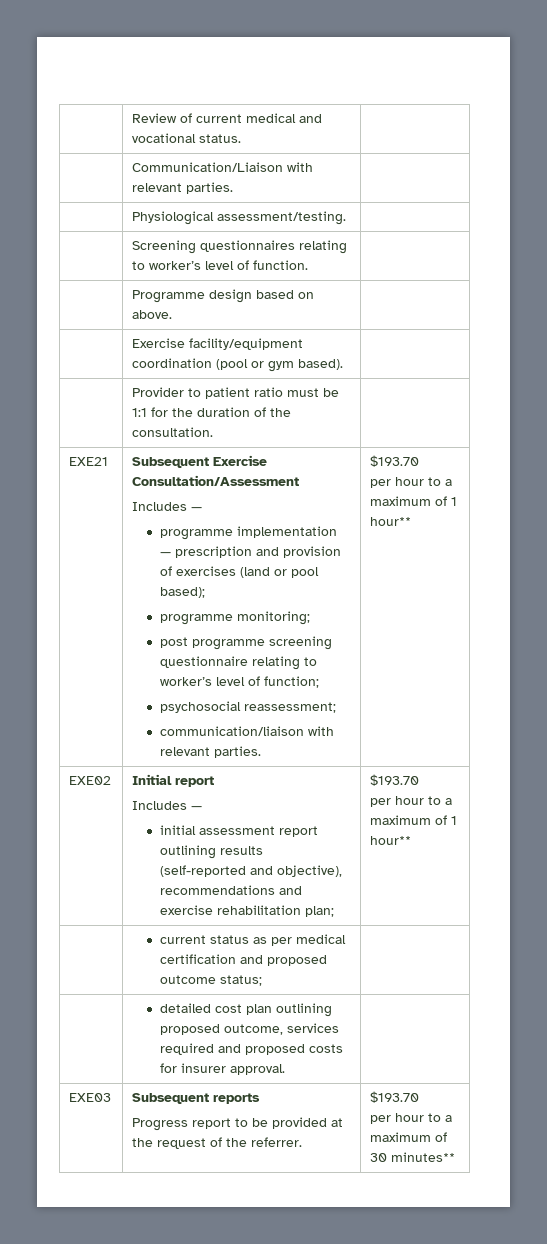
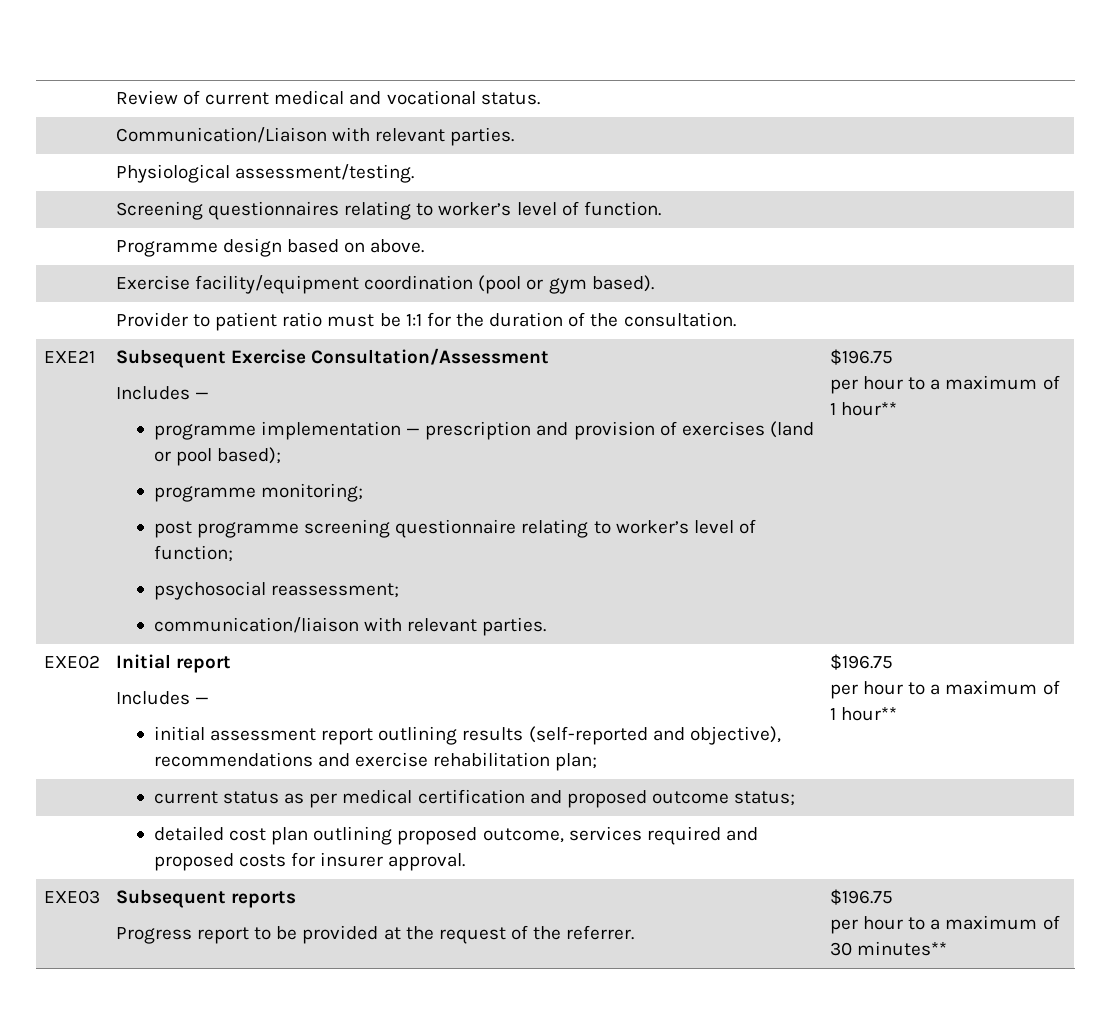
- communication/liaison with relevant parties. | $193.70
+ communication/liaison with relevant parties. | $196.75
  EXE02 | Initial report
  Includes —
- initial assessment report outlining results (self-reported and objective), recommendations and exercise rehabilitation plan; | $193.70
+ initial assessment report outlining results (self-reported and objective), recommendations and exercise rehabilitation plan; | $196.75
  EXE03 | Subsequent reports
- Progress report to be provided at the request of the referrer. | $193.70
+ Progress report to be provided at the request of the referrer. | $196.75

